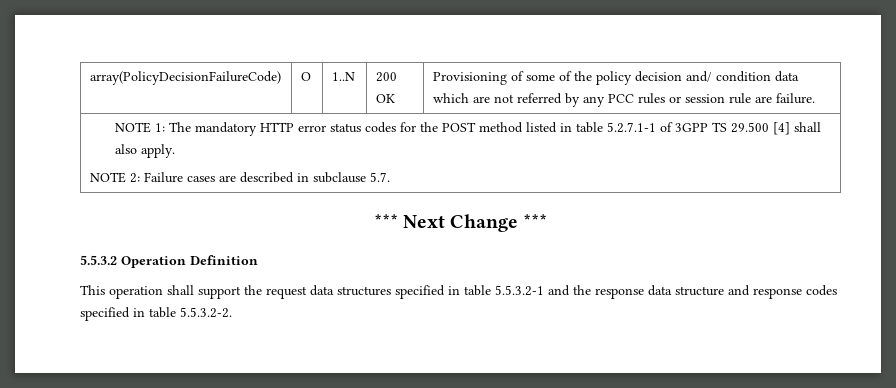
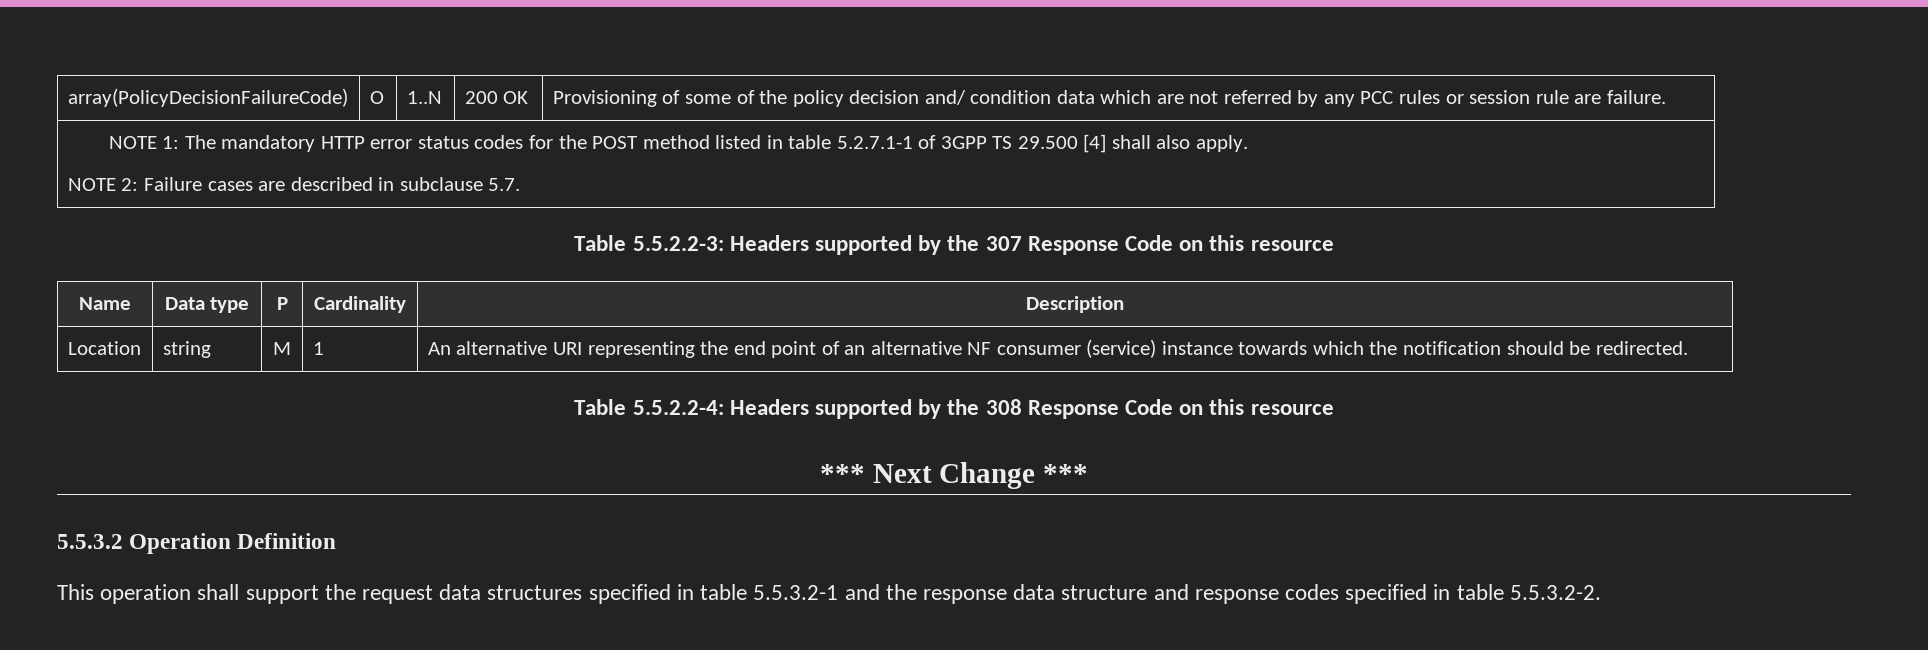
+ Table 5.5.2.2-3: Headers supported by the 307 Response Code on this resource
+ Name | Data type | P | Cardinality | Description
+ Location | string | M | 1 | An alternative URI representing the end point of an alternative NF consumer (service) instance towards which the notification should be redirected.
+ Table 5.5.2.2-4: Headers supported by the 308 Response Code on this resource

